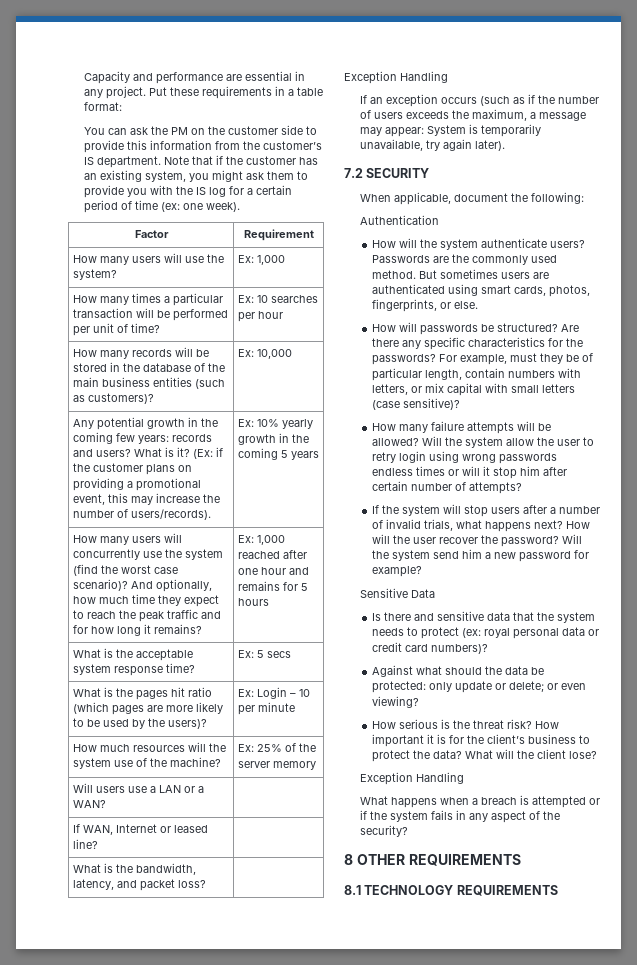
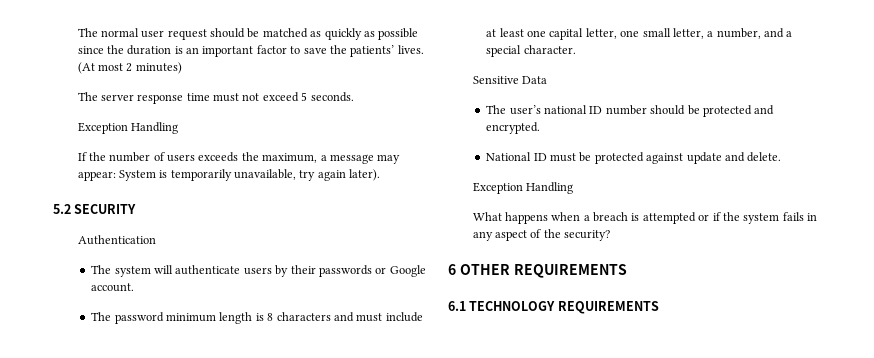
- Capacity and performance are essential in any project. Put these requirements in a table format:
- You can ask the PM on the customer side to provide this information from the customer’s IS department. Note that if the customer has an existing system, you might ask them to provide you with the IS log for a certain period of time (ex: one week).
- Factor | Requirement
- How many users will use the system? | Ex: 1,000
- How many times a particular transaction will be performed per unit of time? | Ex: 10 searches per hour
- How many records will be stored in the database of the main business entities (such as customers)? | Ex: 10,000
- Any potential growth in the coming few years: records and users? What is it? (Ex: if the customer plans on providing a promotional event, this may increase the number of users/records). | Ex: 10% yearly growth in the coming 5 years
- How many users will concurrently use the system (find the worst case scenario)? And optionally, how much time they expect to reach the peak traffic and for how long it remains? | Ex: 1,000 reached after one hour and remains for 5 hours
- What is the acceptable system response time? | Ex: 5 secs
- What is the pages hit ratio (which pages are more likely to be used by the users)? | Ex: Login – 10 per minute
- How much resources will the system use of the machine? | Ex: 25% of the server memory
- Will users use a LAN or a WAN? |
- If WAN, Internet or leased line? |
- What is the bandwidth, latency, and packet loss? |
+ The normal user request should be matched as quickly as possible since the duration is an important factor to save the patients’ lives. (At most 2 minutes)
+ The server response time must not exceed 5 seconds.
  Exception Handling
- If an exception occurs (such as if the number of users exceeds the maximum, a message may appear: System is temporarily unavailable, try again later).
+ If the number of users exceeds the maximum, a message may appear: System is temporarily unavailable, try again later).
- 7.2 SECURITY
+ 5.2 SECURITY
- When applicable, document the following:
  Authentication
- How will the system authenticate users? Passwords are the commonly used method. But sometimes users are authenticated using smart cards, photos, fingerprints, or else.
- How will passwords be structured? Are there any specific characteristics for the passwords? For example, must they be of particular length, contain numbers with letters, or mix capital with small letters (case sensitive)?
- How many failure attempts will be allowed? Will the system allow the user to retry login using wrong passwords endless times or will it stop him after certain number of attempts?
- If the system will stop users after a number of invalid trials, what happens next? How will the user recover the password? Will the system send him a new password for example?
+ The system will authenticate users by their passwords or Google account.
+ The password minimum length is 8 characters and must include at least one capital letter, one small letter, a number, and a special character.
  Sensitive Data
- Is there and sensitive data that the system needs to protect (ex: royal personal data or credit card numbers)?
- Against what should the data be protected: only update or delete; or even viewing?
- How serious is the threat risk? How important it is for the client’s business to protect the data? What will the client lose?
+ The user’s national ID number should be protected and encrypted.
+ National ID must be protected against update and delete.
- 8 OTHER REQUIREMENTS
+ 6 OTHER REQUIREMENTS
- 8.1 TECHNOLOGY REQUIREMENTS
+ 6.1 TECHNOLOGY REQUIREMENTS

